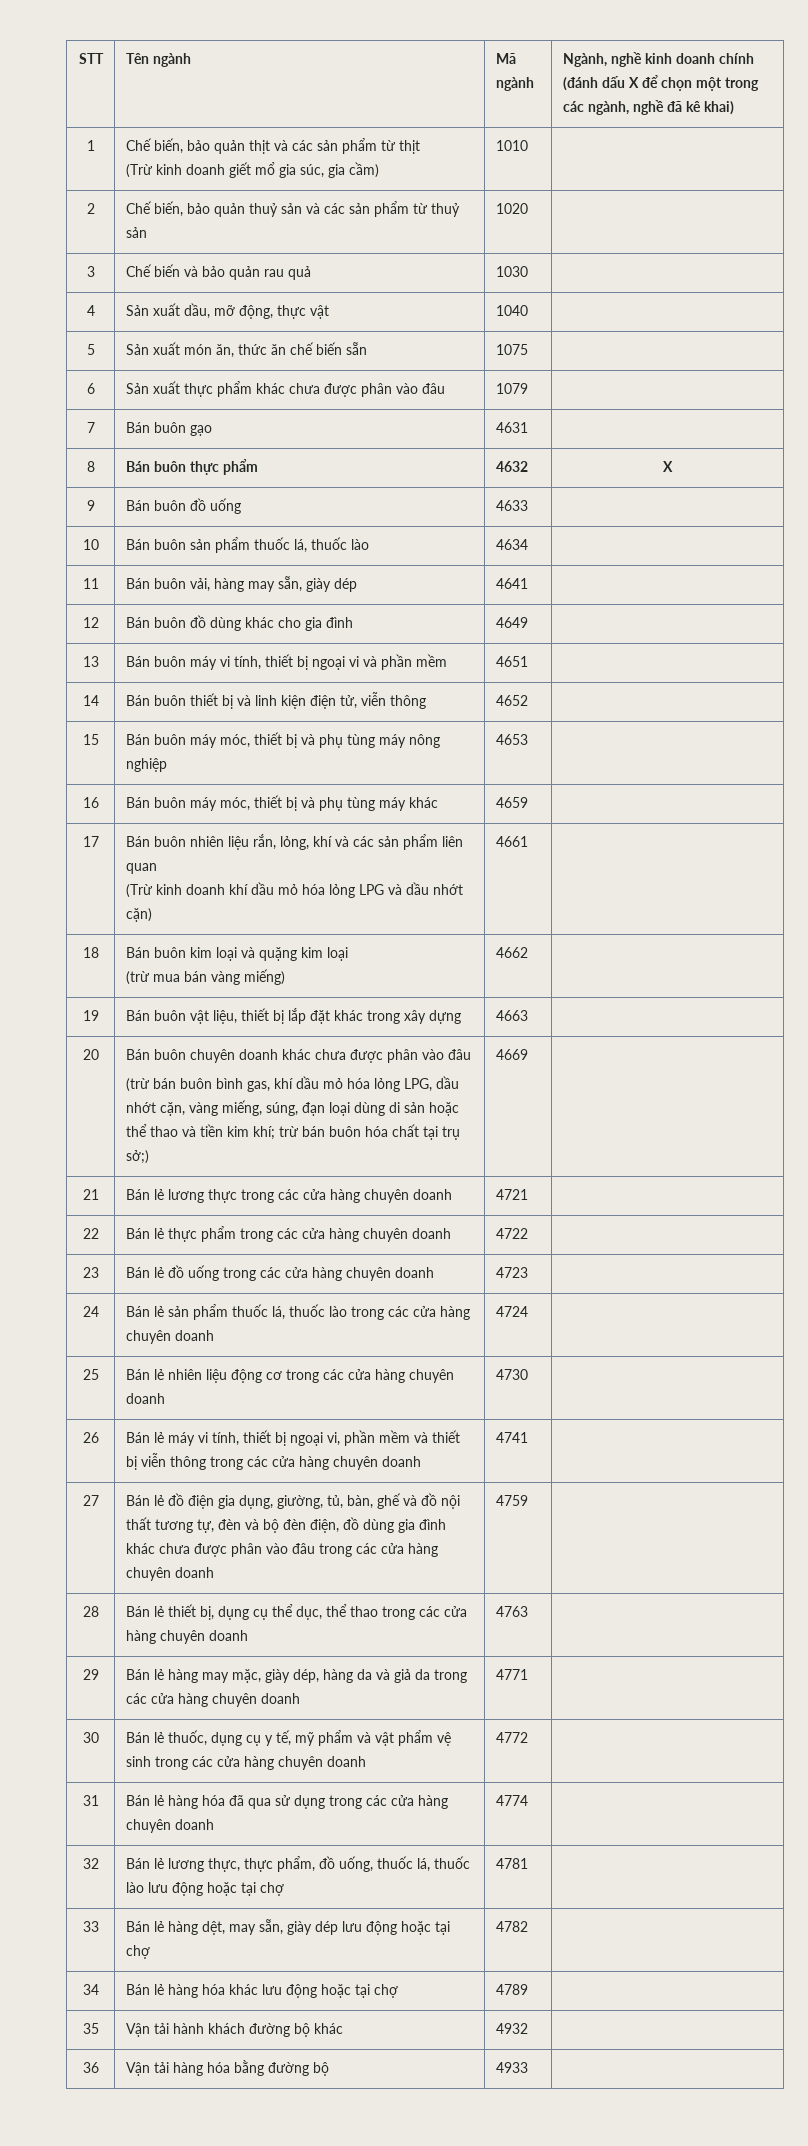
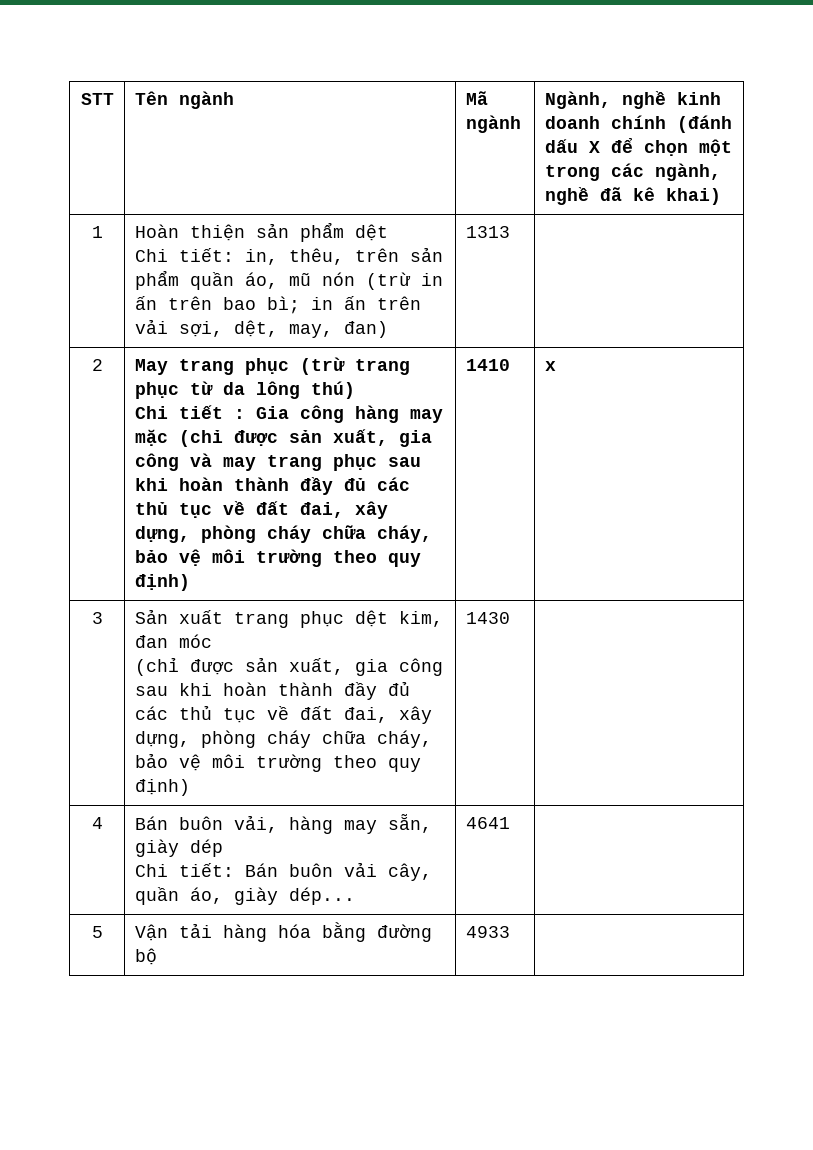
- 1 | Chế biến, bảo quản thịt và các sản phẩm từ thịt
- (Trừ kinh doanh giết mổ gia súc, gia cầm) | 1010 |
- 2 | Chế biến, bảo quản thuỷ sản và các sản phẩm từ thuỷ sản | 1020 |
- 3 | Chế biến và bảo quản rau quả | 1030 |
- 4 | Sản xuất dầu, mỡ động, thực vật | 1040 |
- 5 | Sản xuất món ăn, thức ăn chế biến sẵn | 1075 |
- 6 | Sản xuất thực phẩm khác chưa được phân vào đâu | 1079 |
- 7 | Bán buôn gạo | 4631 |
- 8 | Bán buôn thực phẩm | 4632 | X
- 9 | Bán buôn đồ uống | 4633 |
- 10 | Bán buôn sản phẩm thuốc lá, thuốc lào | 4634 |
- 11 | Bán buôn vải, hàng may sẵn, giày dép | 4641 |
- 12 | Bán buôn đồ dùng khác cho gia đình | 4649 |
- 13 | Bán buôn máy vi tính, thiết bị ngoại vi và phần mềm | 4651 |
- 14 | Bán buôn thiết bị và linh kiện điện tử, viễn thông | 4652 |
- 15 | Bán buôn máy móc, thiết bị và phụ tùng máy nông nghiệp | 4653 |
- 16 | Bán buôn máy móc, thiết bị và phụ tùng máy khác | 4659 |
- 17 | Bán buôn nhiên liệu rắn, lỏng, khí và các sản phẩm liên quan
- (Trừ kinh doanh khí dầu mỏ hóa lỏng LPG và dầu nhớt cặn) | 4661 |
- 18 | Bán buôn kim loại và quặng kim loại
- (trừ mua bán vàng miếng) | 4662 |
- 19 | Bán buôn vật liệu, thiết bị lắp đặt khác trong xây dựng | 4663 |
- 20 | Bán buôn chuyên doanh khác chưa được phân vào đâu
- (trừ bán buôn bình gas, khí dầu mỏ hóa lỏng LPG, dầu nhớt cặn, vàng miếng, súng, đạn loại dùng di sản hoặc thể thao và tiền kim khí; trừ bán buôn hóa chất tại trụ sở;) | 4669 |
- 21 | Bán lẻ lương thực trong các cửa hàng chuyên doanh | 4721 |
- 22 | Bán lẻ thực phẩm trong các cửa hàng chuyên doanh | 4722 |
- 23 | Bán lẻ đồ uống trong các cửa hàng chuyên doanh | 4723 |
- 24 | Bán lẻ sản phẩm thuốc lá, thuốc lào trong các cửa hàng chuyên doanh | 4724 |
- 25 | Bán lẻ nhiên liệu động cơ trong các cửa hàng chuyên doanh | 4730 |
- 26 | Bán lẻ máy vi tính, thiết bị ngoại vi, phần mềm và thiết bị viễn thông trong các cửa hàng chuyên doanh | 4741 |
- 27 | Bán lẻ đồ điện gia dụng, giường, tủ, bàn, ghế và đồ nội thất tương tự, đèn và bộ đèn điện, đồ dùng gia đình khác chưa được phân vào đâu trong các cửa hàng chuyên doanh | 4759 |
- 28 | Bán lẻ thiết bị, dụng cụ thể dục, thể thao trong các cửa hàng chuyên doanh | 4763 |
- 29 | Bán lẻ hàng may mặc, giày dép, hàng da và giả da trong các cửa hàng chuyên doanh | 4771 |
- 30 | Bán lẻ thuốc, dụng cụ y tế, mỹ phẩm và vật phẩm vệ sinh trong các cửa hàng chuyên doanh | 4772 |
- 31 | Bán lẻ hàng hóa đã qua sử dụng trong các cửa hàng chuyên doanh | 4774 |
- 32 | Bán lẻ lương thực, thực phẩm, đồ uống, thuốc lá, thuốc lào lưu động hoặc tại chợ | 4781 |
- 33 | Bán lẻ hàng dệt, may sẵn, giày dép lưu động hoặc tại chợ | 4782 |
- 34 | Bán lẻ hàng hóa khác lưu động hoặc tại chợ | 4789 |
- 35 | Vận tải hành khách đường bộ khác | 4932 |
- 36 | Vận tải hàng hóa bằng đường bộ | 4933 |
+ 1 | Hoàn thiện sản phẩm dệt
+ Chi tiết: in, thêu, trên sản phẩm quần áo, mũ nón (trừ in ấn trên bao bì; in ấn trên vải sợi, dệt, may, đan) | 1313 |
+ 2 | May trang phục (trừ trang phục từ da lông thú)
+ Chi tiết : Gia công hàng may mặc (chỉ được sản xuất, gia công và may trang phục sau khi hoàn thành đầy đủ các thủ tục về đất đai, xây dựng, phòng cháy chữa cháy, bảo vệ môi trường theo quy định) | 1410 | x
+ 3 | Sản xuất trang phục dệt kim, đan móc
+ (chỉ được sản xuất, gia công sau khi hoàn thành đầy đủ các thủ tục về đất đai, xây dựng, phòng cháy chữa cháy, bảo vệ môi trường theo quy định) | 1430 |
+ 4 | Bán buôn vải, hàng may sẵn, giày dép
+ Chi tiết: Bán buôn vải cây, quần áo, giày dép... | 4641 |
+ 5 | Vận tải hàng hóa bằng đường bộ | 4933 |

